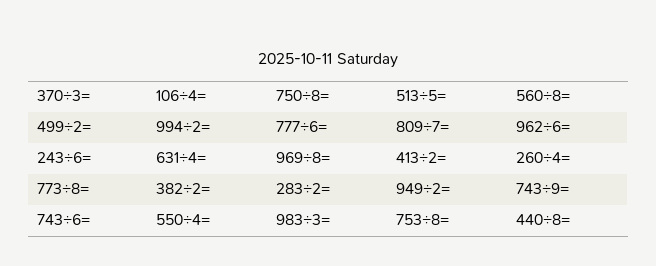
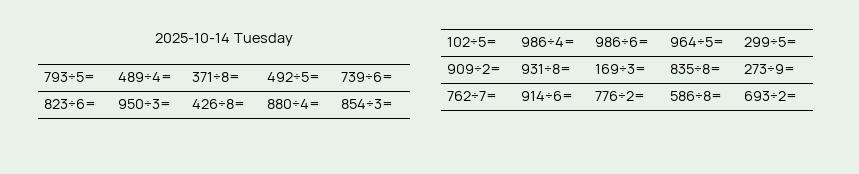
- 2025-10-11 Saturday
- 370÷3= | 106÷4= | 750÷8= | 513÷5= | 560÷8=
- 499÷2= | 994÷2= | 777÷6= | 809÷7= | 962÷6=
- 243÷6= | 631÷4= | 969÷8= | 413÷2= | 260÷4=
- 773÷8= | 382÷2= | 283÷2= | 949÷2= | 743÷9=
- 743÷6= | 550÷4= | 983÷3= | 753÷8= | 440÷8=
+ 2025-10-14 Tuesday
+ 793÷5= | 489÷4= | 371÷8= | 492÷5= | 739÷6=
+ 823÷6= | 950÷3= | 426÷8= | 880÷4= | 854÷3=
+ 102÷5= | 986÷4= | 986÷6= | 964÷5= | 299÷5=
+ 909÷2= | 931÷8= | 169÷3= | 835÷8= | 273÷9=
+ 762÷7= | 914÷6= | 776÷2= | 586÷8= | 693÷2=

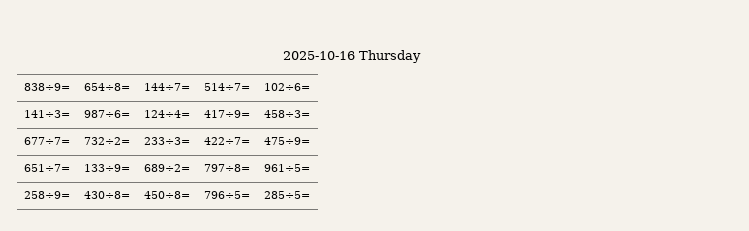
- 2025-10-14 Tuesday
- 793÷5= | 489÷4= | 371÷8= | 492÷5= | 739÷6=
- 823÷6= | 950÷3= | 426÷8= | 880÷4= | 854÷3=
- 102÷5= | 986÷4= | 986÷6= | 964÷5= | 299÷5=
- 909÷2= | 931÷8= | 169÷3= | 835÷8= | 273÷9=
- 762÷7= | 914÷6= | 776÷2= | 586÷8= | 693÷2=
+ 2025-10-16 Thursday
+ 838÷9= | 654÷8= | 144÷7= | 514÷7= | 102÷6=
+ 141÷3= | 987÷6= | 124÷4= | 417÷9= | 458÷3=
+ 677÷7= | 732÷2= | 233÷3= | 422÷7= | 475÷9=
+ 651÷7= | 133÷9= | 689÷2= | 797÷8= | 961÷5=
+ 258÷9= | 430÷8= | 450÷8= | 796÷5= | 285÷5=

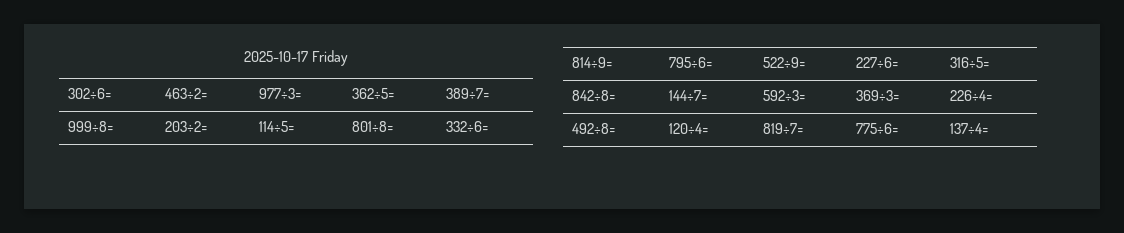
- 2025-10-16 Thursday
- 838÷9= | 654÷8= | 144÷7= | 514÷7= | 102÷6=
- 141÷3= | 987÷6= | 124÷4= | 417÷9= | 458÷3=
- 677÷7= | 732÷2= | 233÷3= | 422÷7= | 475÷9=
- 651÷7= | 133÷9= | 689÷2= | 797÷8= | 961÷5=
- 258÷9= | 430÷8= | 450÷8= | 796÷5= | 285÷5=
+ 2025-10-17 Friday
+ 302÷6= | 463÷2= | 977÷3= | 362÷5= | 389÷7=
+ 999÷8= | 203÷2= | 114÷5= | 801÷8= | 332÷6=
+ 814÷9= | 795÷6= | 522÷9= | 227÷6= | 316÷5=
+ 842÷8= | 144÷7= | 592÷3= | 369÷3= | 226÷4=
+ 492÷8= | 120÷4= | 819÷7= | 775÷6= | 137÷4=

